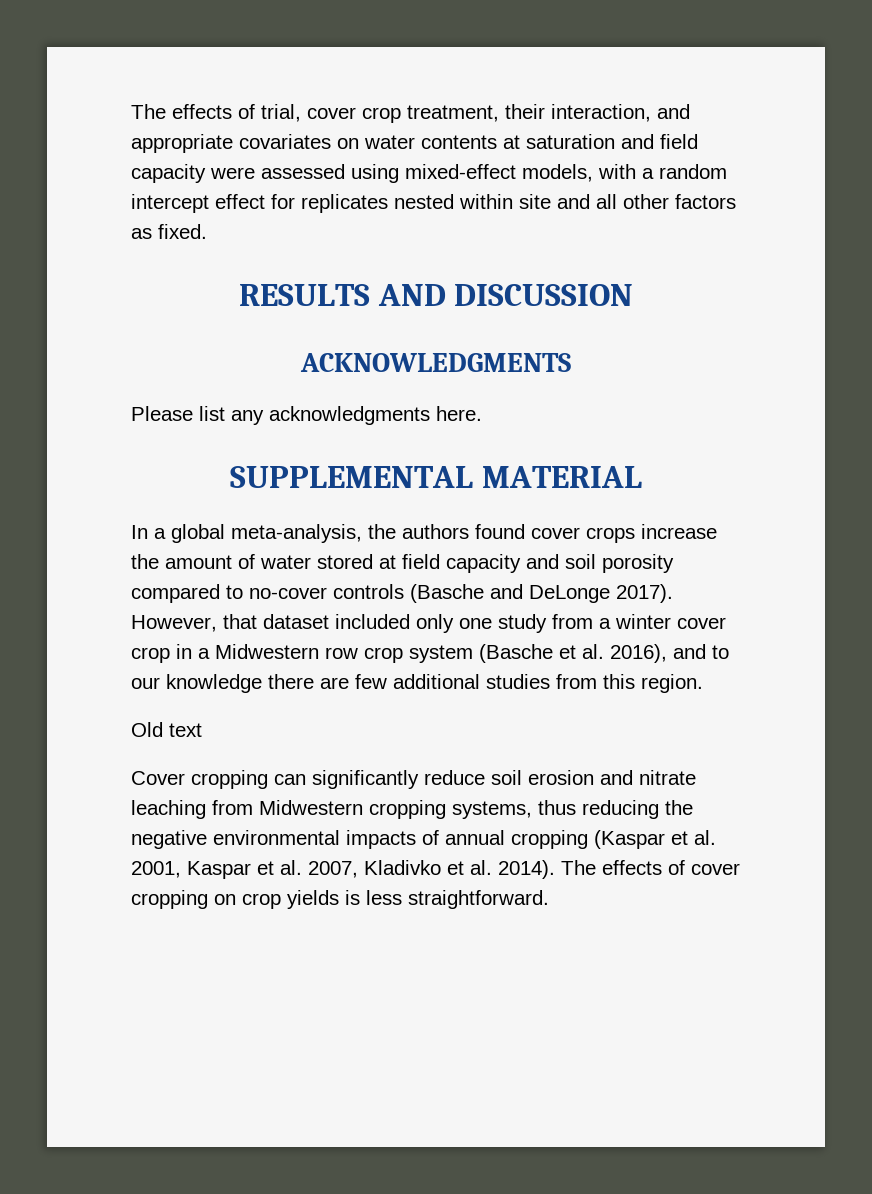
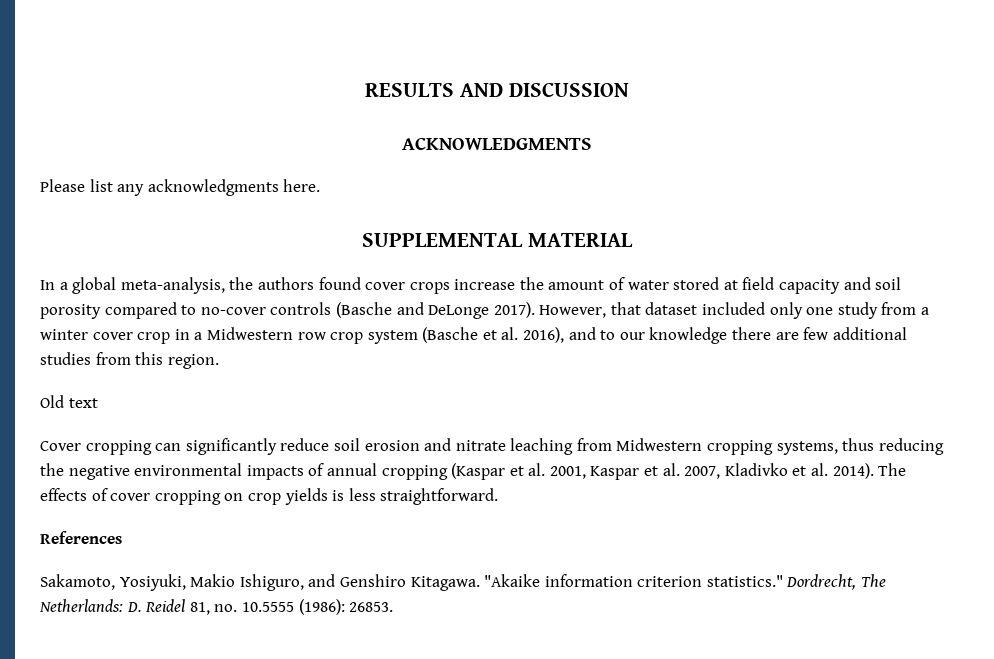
- The effects of trial, cover crop treatment, their interaction, and appropriate covariates on water contents at saturation and field capacity were assessed using mixed-effect models, with a random intercept effect for replicates nested within site and all other factors as fixed.
+ References
+ Sakamoto, Yosiyuki, Makio Ishiguro, and Genshiro Kitagawa. "Akaike information criterion statistics." Dordrecht, The Netherlands: D. Reidel 81, no. 10.5555 (1986): 26853.

